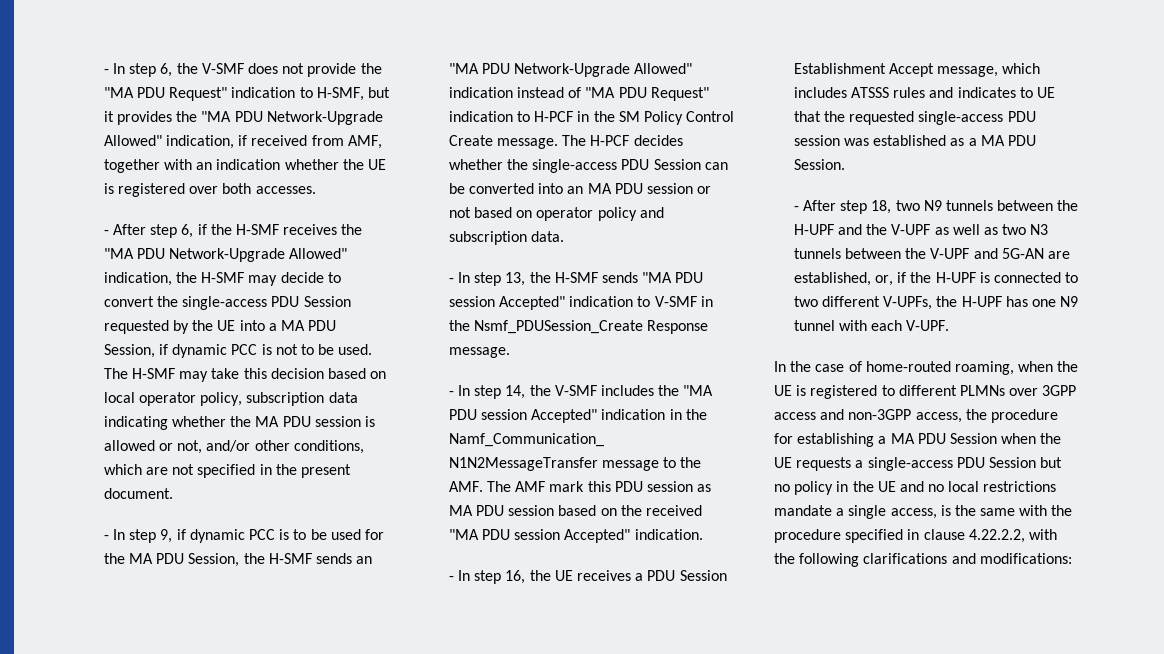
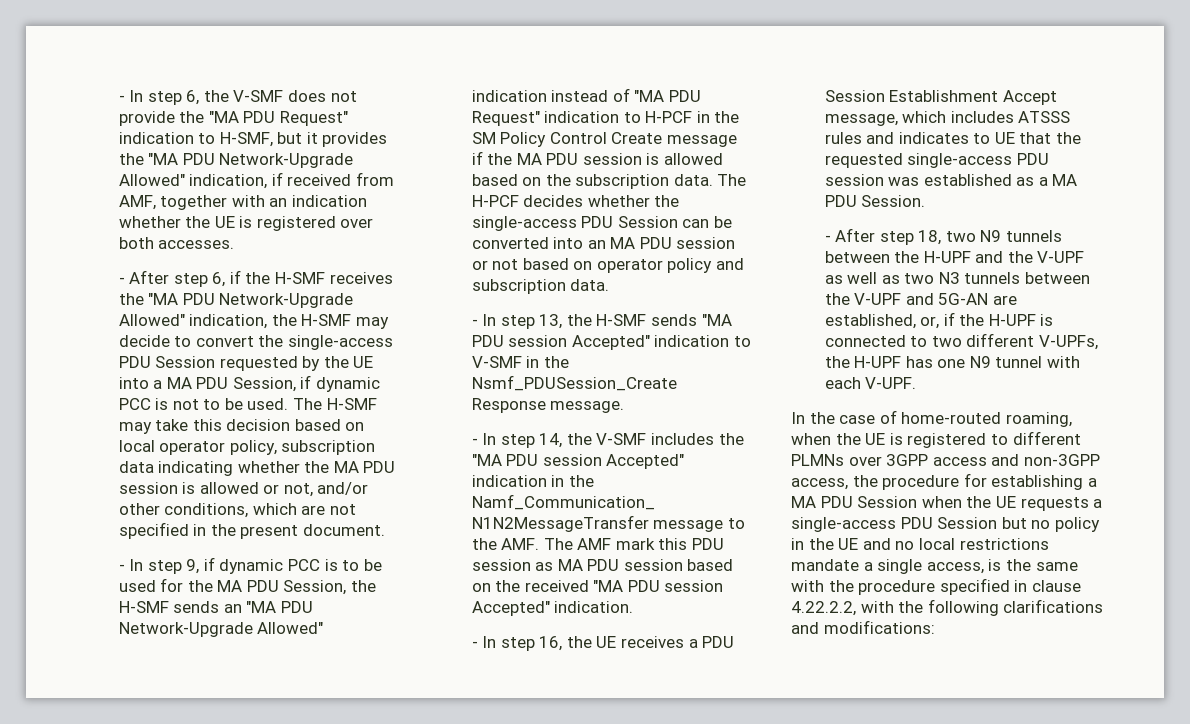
- - In step 9, if dynamic PCC is to be used for the MA PDU Session, the H-SMF sends an "MA PDU Network-Upgrade Allowed" indication instead of "MA PDU Request" indication to H-PCF in the SM Policy Control Create message.
+ - In step 9, if dynamic PCC is to be used for the MA PDU Session, the H-SMF sends an "MA PDU Network-Upgrade Allowed" indication instead of "MA PDU Request" indication to H-PCF in the SM Policy Control Create message if the MA PDU session is allowed based on the subscription data.

